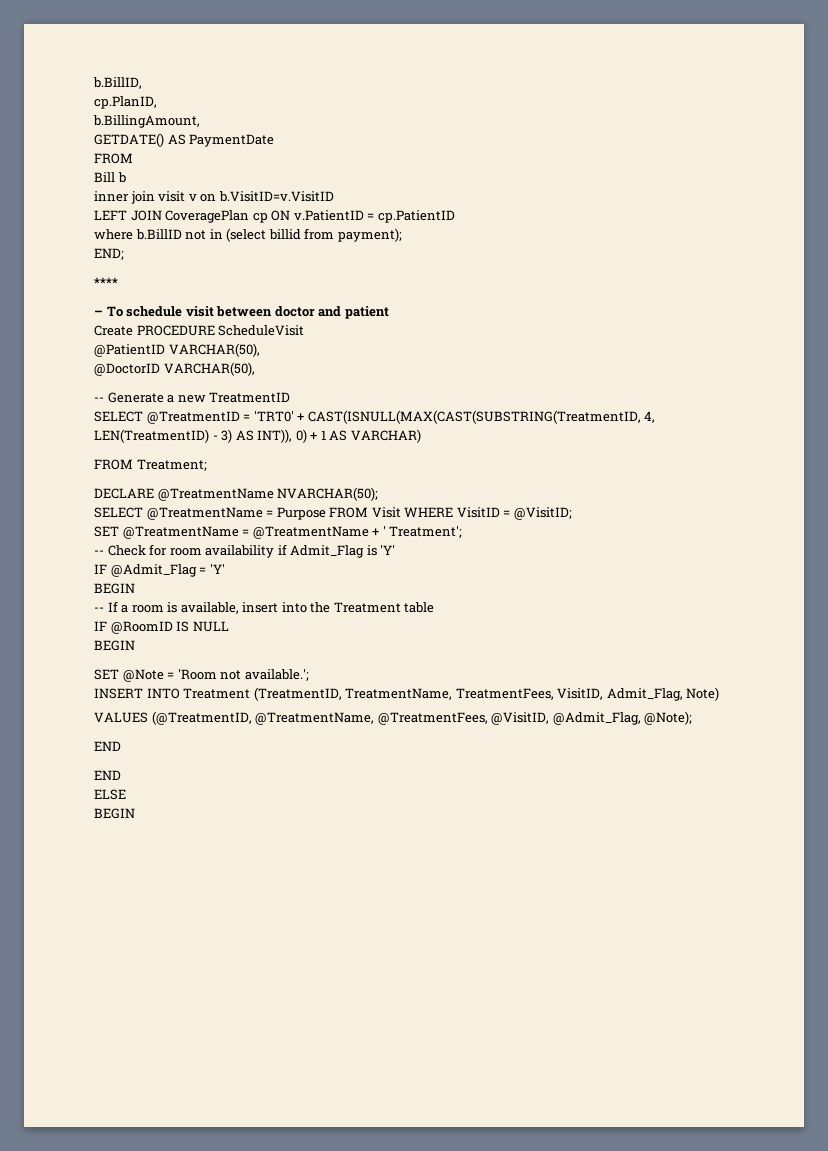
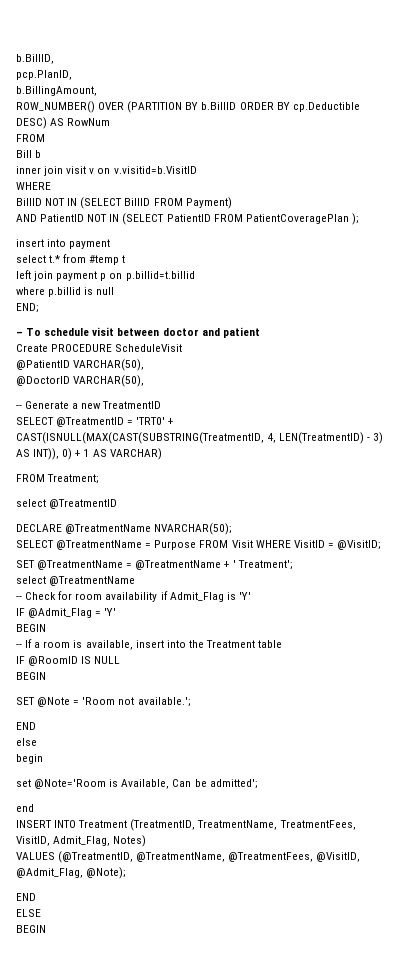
- cp.PlanID,
+ pcp.PlanID,
- GETDATE() AS PaymentDate
+ ROW_NUMBER() OVER (PARTITION BY b.BillID ORDER BY cp.Deductible DESC) AS RowNum
- inner join visit v on b.VisitID=v.VisitID
- LEFT JOIN CoveragePlan cp ON v.PatientID = cp.PatientID
- where b.BillID not in (select billid from payment);
+ inner join visit v on v.visitid=b.VisitID
+ WHERE
+ BillID NOT IN (SELECT BillID FROM Payment)
+ AND PatientID NOT IN (SELECT PatientID FROM PatientCoveragePlan );
+ insert into payment
+ select t.* from #temp t
+ left join payment p on p.billid=t.billid
+ where p.billid is null
- ****
+ select @TreatmentID
+ select @TreatmentName
  SET @Note = 'Room not available.';
+ END
+ else
+ begin
+ set @Note='Room is Available, Can be admitted';
+ end
- INSERT INTO Treatment (TreatmentID, TreatmentName, TreatmentFees, VisitID, Admit_Flag, Note)
+ INSERT INTO Treatment (TreatmentID, TreatmentName, TreatmentFees, VisitID, Admit_Flag, Notes)
  VALUES (@TreatmentID, @TreatmentName, @TreatmentFees, @VisitID, @Admit_Flag, @Note);
- END

